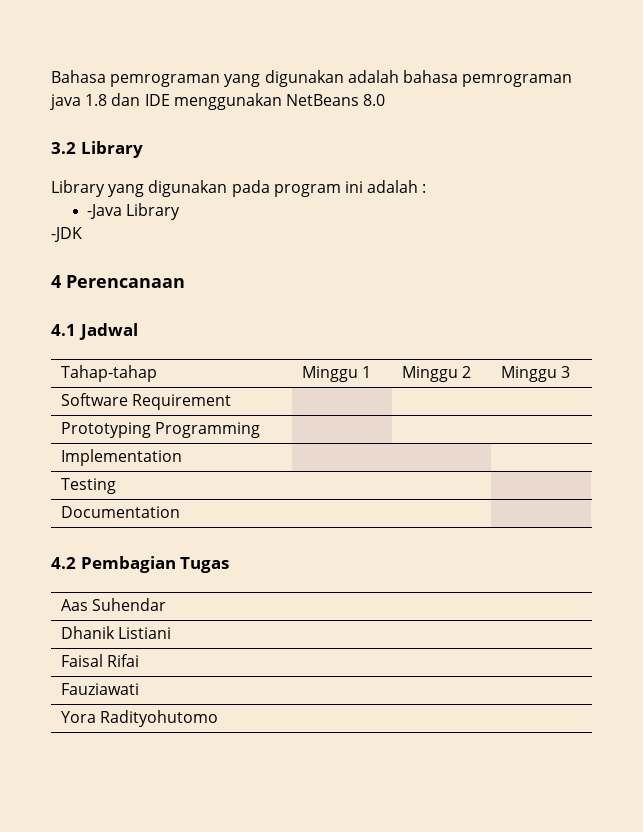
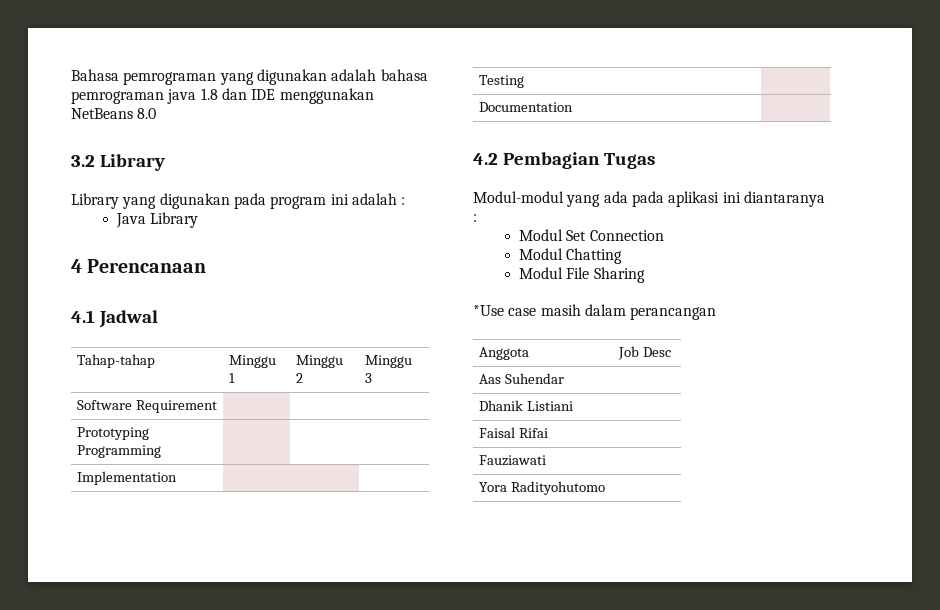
- -Java Library
- -JDK
+ Java Library
+ Modul-modul yang ada pada aplikasi ini diantaranya :
+ Modul Set Connection
+ Modul Chatting
+ Modul File Sharing
+ *Use case masih dalam perancangan
+ Anggota | Job Desc

